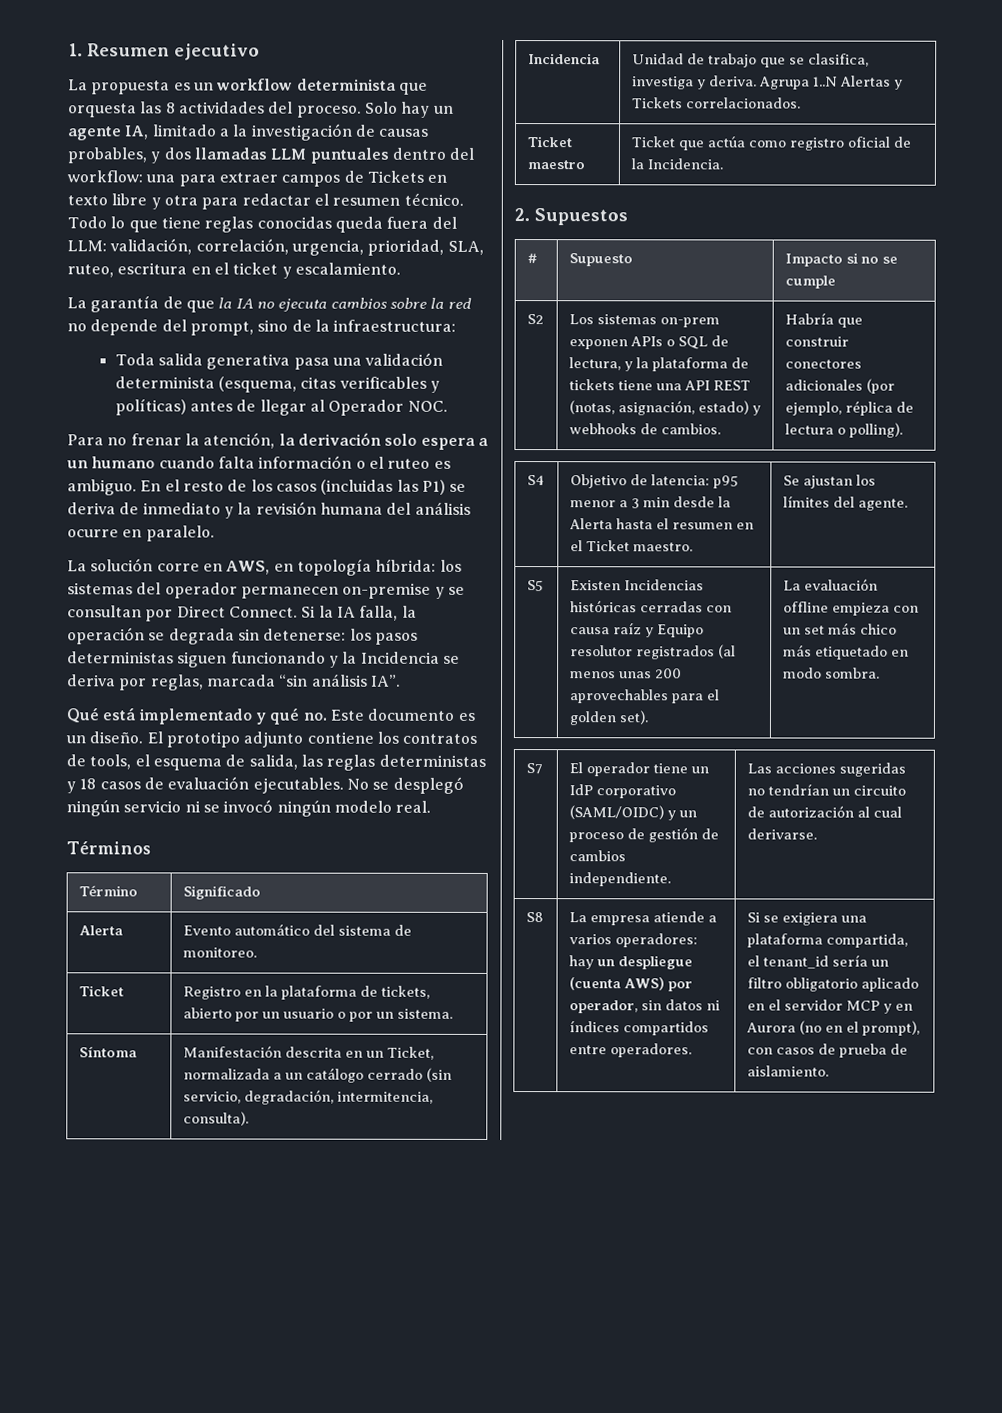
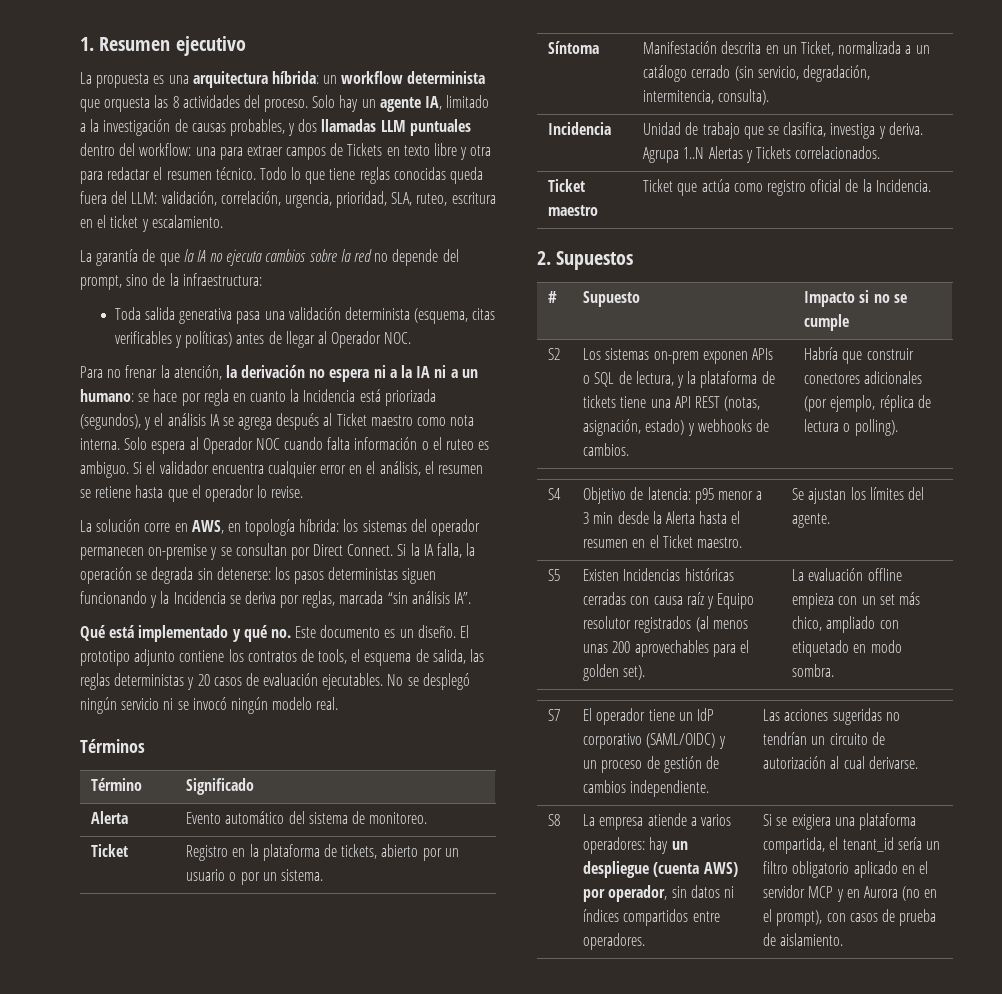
- La propuesta es un workflow determinista que orquesta las 8 actividades del proceso.
+ La propuesta es una arquitectura híbrida: un workflow determinista que orquesta las 8 actividades del proceso.
- Para no frenar la atención, la derivación solo espera a un humano cuando falta información o el ruteo es ambiguo.
+ Para no frenar la atención, la derivación no espera ni a la IA ni a un humano: se hace por regla en cuanto la Incidencia está priorizada (segundos), y el análisis IA se agrega después al Ticket maestro como nota interna. Solo espera al Operador NOC cuando falta información o el ruteo es ambiguo.
- En el resto de los casos (incluidas las P1) se deriva de inmediato y la revisión humana del análisis ocurre en paralelo.
+ Si el validador encuentra cualquier error en el análisis, el resumen se retiene hasta que el operador lo revise.
- El prototipo adjunto contiene los contratos de tools, el esquema de salida, las reglas deterministas y 18 casos de evaluación ejecutables.
+ El prototipo adjunto contiene los contratos de tools, el esquema de salida, las reglas deterministas y 20 casos de evaluación ejecutables.
- S5 | Existen Incidencias históricas cerradas con causa raíz y Equipo resolutor registrados (al menos unas 200 aprovechables para el golden set). | La evaluación offline empieza con un set más chico más etiquetado en modo sombra.
+ S5 | Existen Incidencias históricas cerradas con causa raíz y Equipo resolutor registrados (al menos unas 200 aprovechables para el golden set). | La evaluación offline empieza con un set más chico, ampliado con etiquetado en modo sombra.

